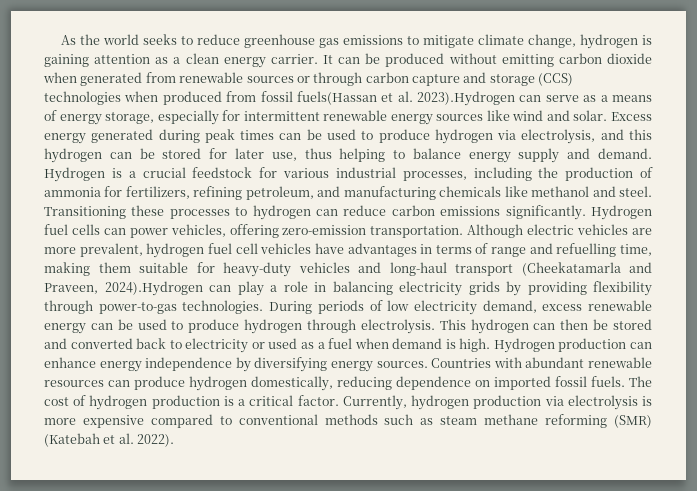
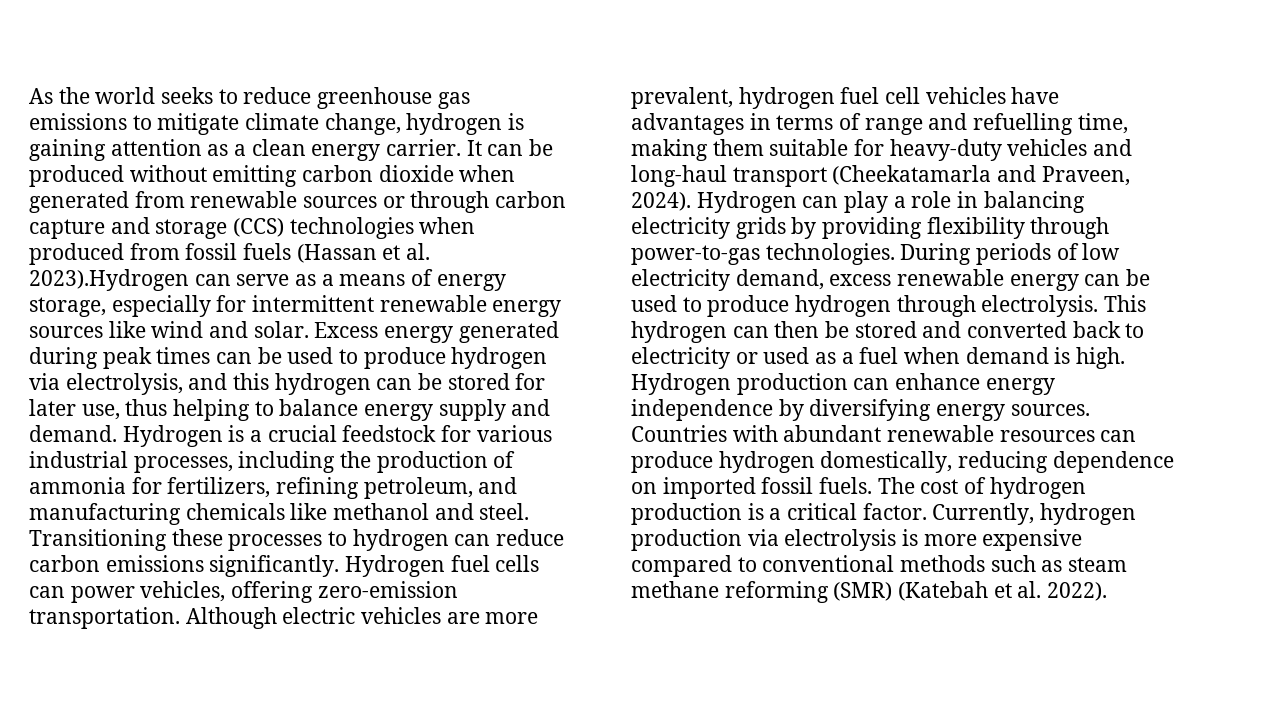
- It can be produced without emitting carbon dioxide when generated from renewable sources or through carbon capture and storage (CCS) technologies when produced from fossil fuels(Hassan et al. 2023).Hydrogen can serve as a means of energy storage, especially for intermittent renewable energy sources like wind and solar.
+ It can be produced without emitting carbon dioxide when generated from renewable sources or through carbon capture and storage (CCS) technologies when produced from fossil fuels (Hassan et al. 2023).Hydrogen can serve as a means of energy storage, especially for intermittent renewable energy sources like wind and solar.
- Although electric vehicles are more prevalent, hydrogen fuel cell vehicles have advantages in terms of range and refuelling time, making them suitable for heavy-duty vehicles and long-haul transport (Cheekatamarla and Praveen, 2024).Hydrogen can play a role in balancing electricity grids by providing flexibility through power-to-gas technologies.
+ Although electric vehicles are more prevalent, hydrogen fuel cell vehicles have advantages in terms of range and refuelling time, making them suitable for heavy-duty vehicles and long-haul transport (Cheekatamarla and Praveen, 2024). Hydrogen can play a role in balancing electricity grids by providing flexibility through power-to-gas technologies.

